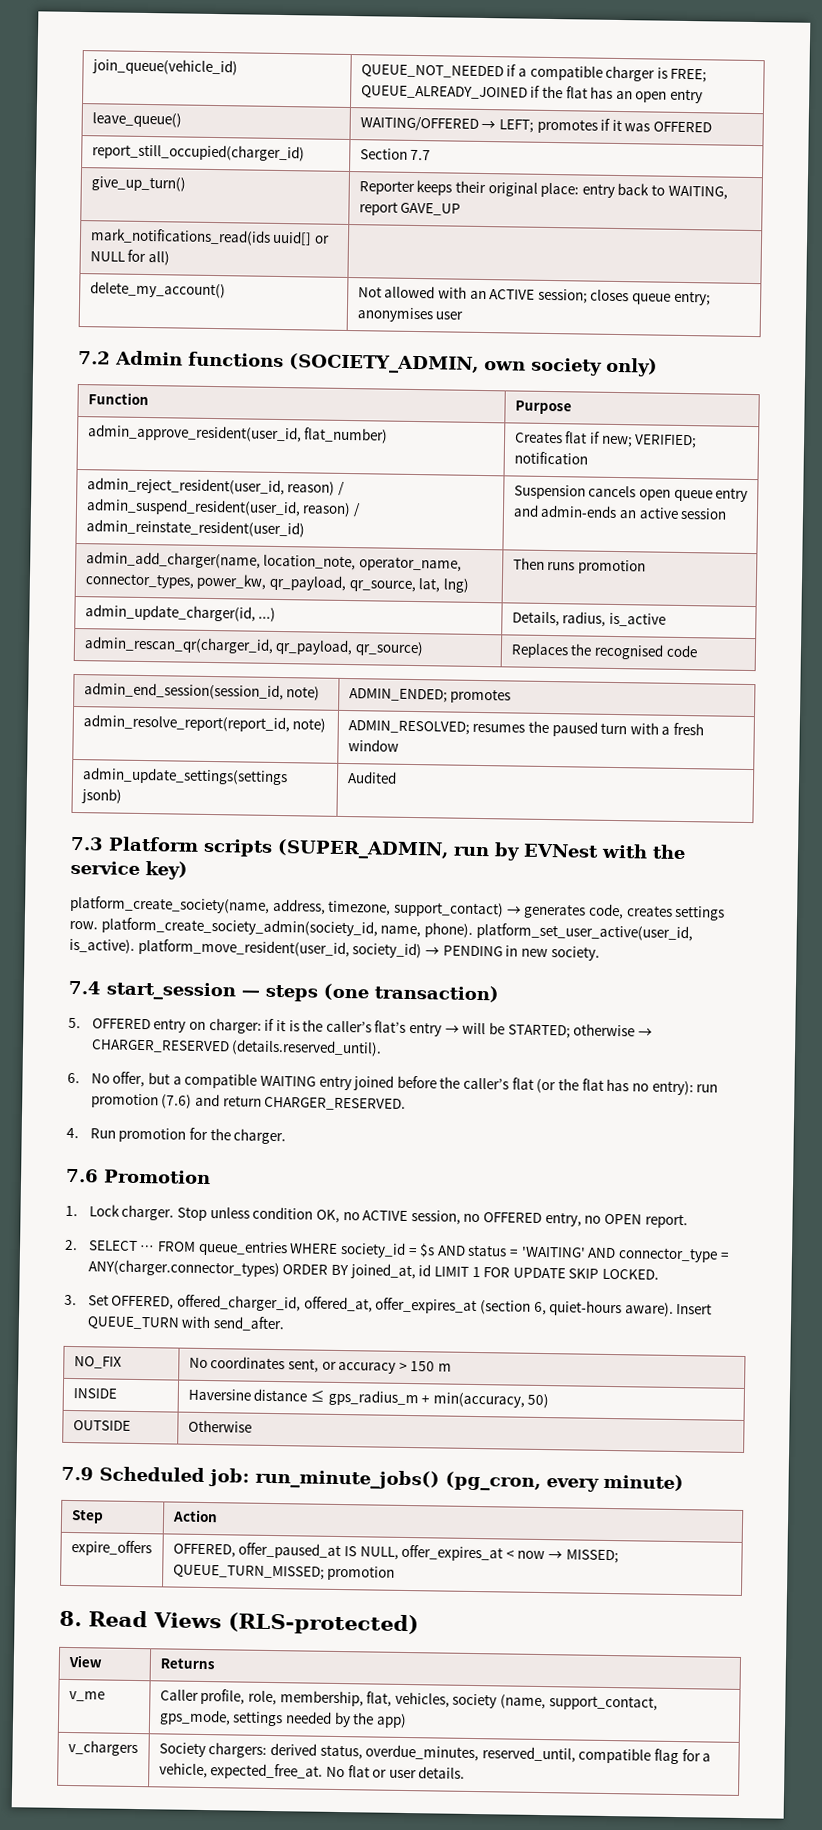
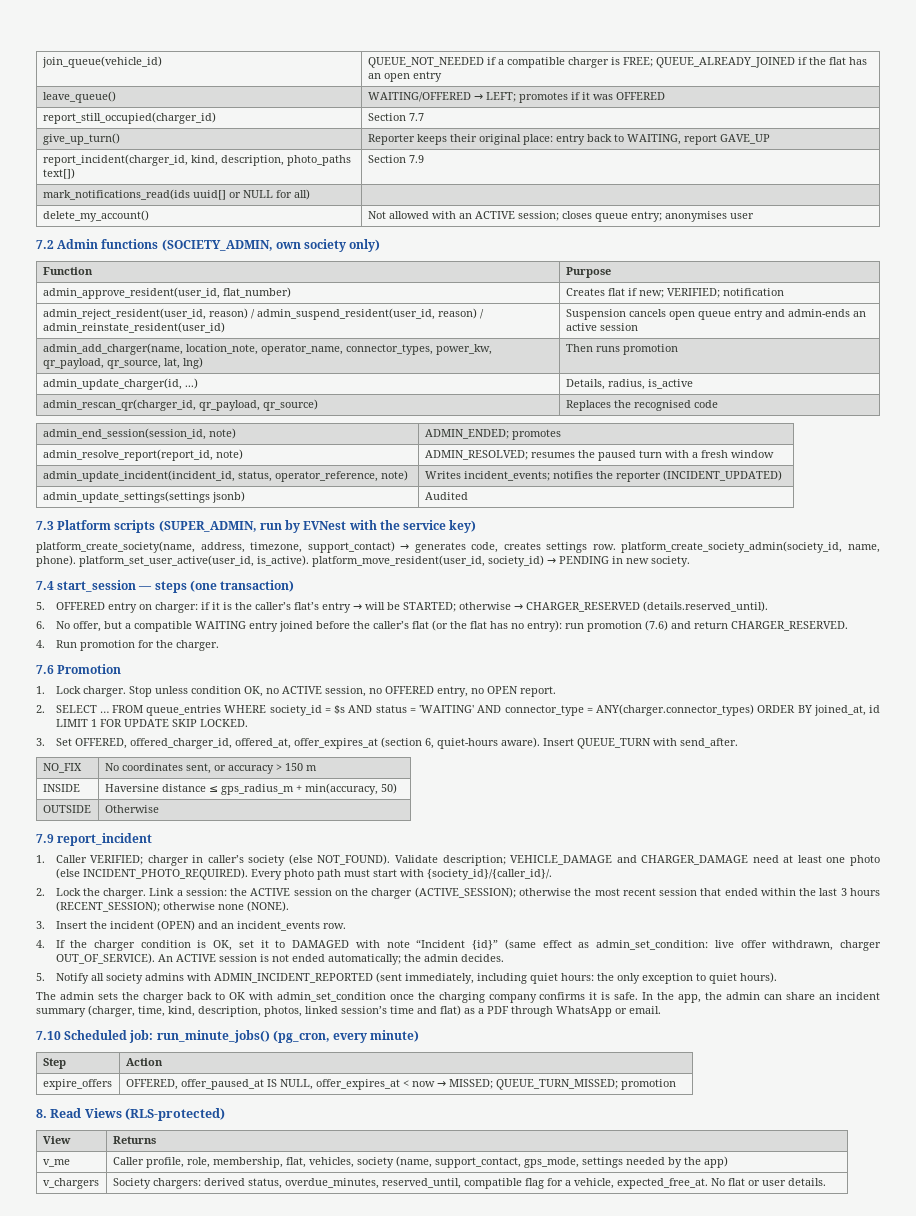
+ report_incident(charger_id, kind, description, photo_paths text[]) | Section 7.9
+ admin_update_incident(incident_id, status, operator_reference, note) | Writes incident_events; notifies the reporter (INCIDENT_UPDATED)
- 7.9 Scheduled job: run_minute_jobs() (pg_cron, every minute)
+ 7.9 report_incident
+ 1. Caller VERIFIED; charger in caller’s society (else NOT_FOUND). Validate description; VEHICLE_DAMAGE and CHARGER_DAMAGE need at least one photo (else INCIDENT_PHOTO_REQUIRED). Every photo path must start with {society_id}/{caller_id}/.
+ 2. Lock the charger. Link a session: the ACTIVE session on the charger (ACTIVE_SESSION); otherwise the most recent session that ended within the last 3 hours (RECENT_SESSION); otherwise none (NONE).
+ 3. Insert the incident (OPEN) and an incident_events row.
+ 4. If the charger condition is OK, set it to DAMAGED with note “Incident {id}” (same effect as admin_set_condition: live offer withdrawn, charger OUT_OF_SERVICE). An ACTIVE session is not ended automatically; the admin decides.
+ 5. Notify all society admins with ADMIN_INCIDENT_REPORTED (sent immediately, including quiet hours: the only exception to quiet hours).
+ The admin sets the charger back to OK with admin_set_condition once the charging company confirms it is safe. In the app, the admin can share an incident summary (charger, time, kind, description, photos, linked session’s time and flat) as a PDF through WhatsApp or email.
+ 7.10 Scheduled job: run_minute_jobs() (pg_cron, every minute)

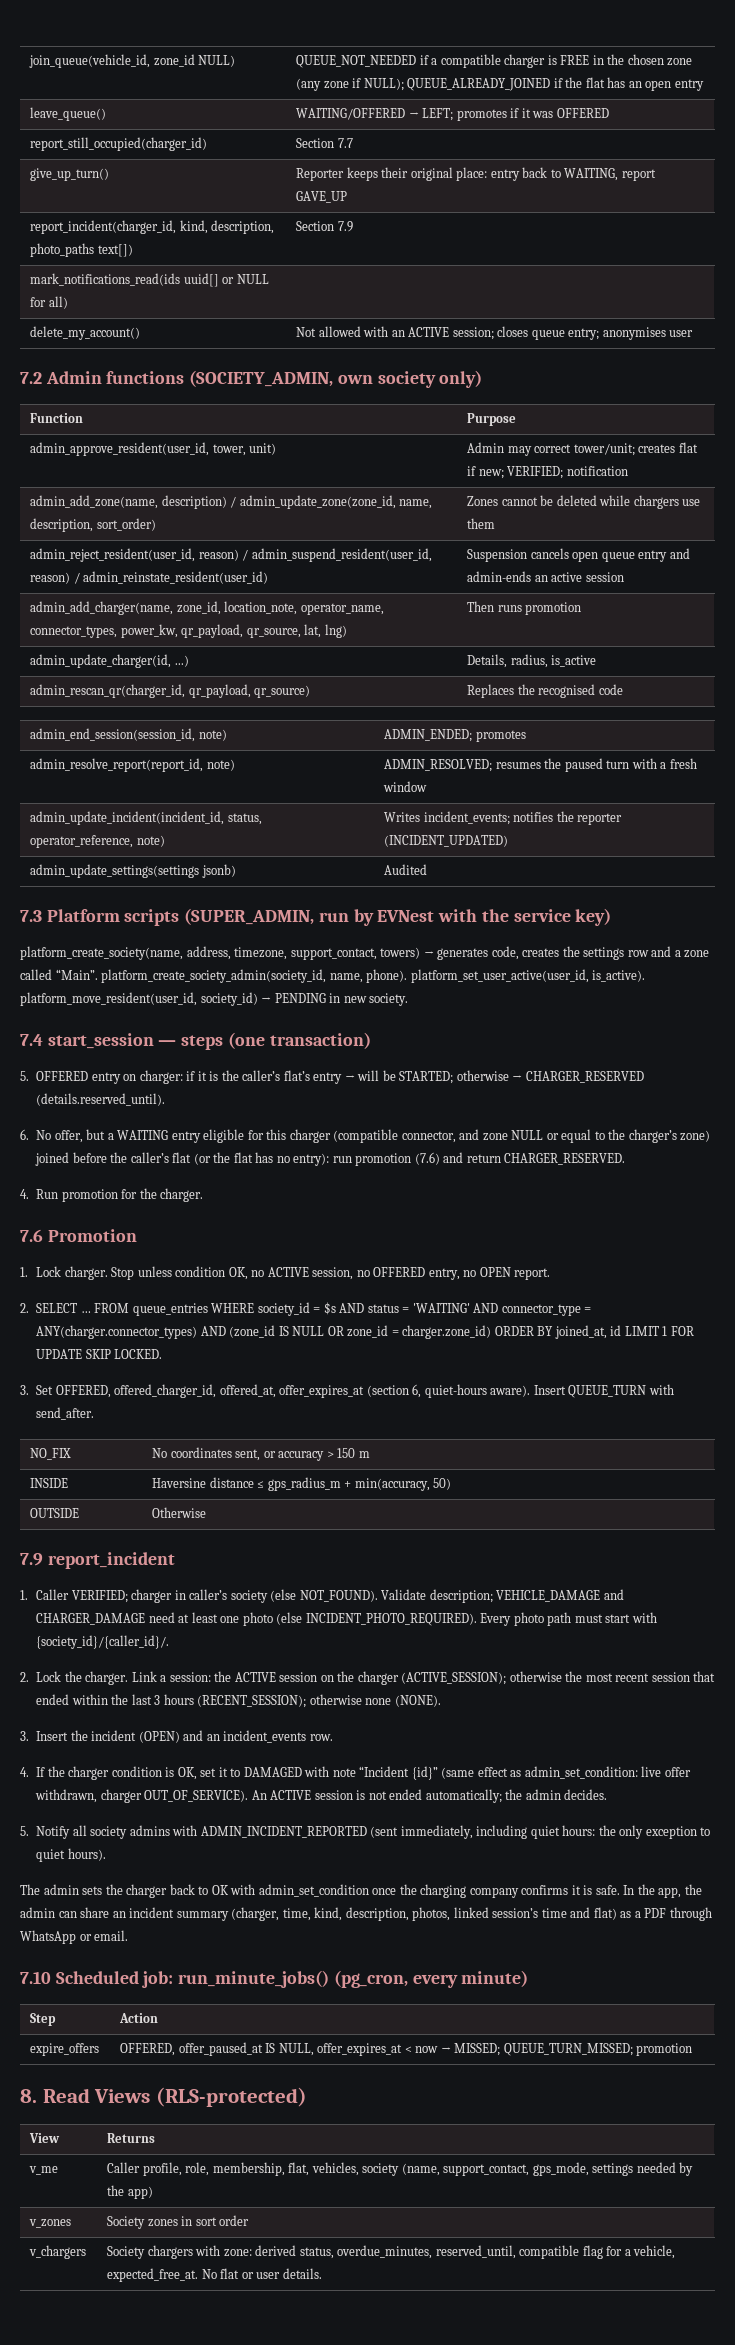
- join_queue(vehicle_id) | QUEUE_NOT_NEEDED if a compatible charger is FREE; QUEUE_ALREADY_JOINED if the flat has an open entry
+ join_queue(vehicle_id, zone_id NULL) | QUEUE_NOT_NEEDED if a compatible charger is FREE in the chosen zone (any zone if NULL); QUEUE_ALREADY_JOINED if the flat has an open entry
- admin_approve_resident(user_id, flat_number) | Creates flat if new; VERIFIED; notification
+ admin_approve_resident(user_id, tower, unit) | Admin may correct tower/unit; creates flat if new; VERIFIED; notification
+ admin_add_zone(name, description) / admin_update_zone(zone_id, name, description, sort_order) | Zones cannot be deleted while chargers use them
- admin_add_charger(name, location_note, operator_name, connector_types, power_kw, qr_payload, qr_source, lat, lng) | Then runs promotion
+ admin_add_charger(name, zone_id, location_note, operator_name, connector_types, power_kw, qr_payload, qr_source, lat, lng) | Then runs promotion
- platform_create_society(name, address, timezone, support_contact) → generates code, creates settings row. platform_create_society_admin(society_id, name, phone). platform_set_user_active(user_id, is_active). platform_move_resident(user_id, society_id) → PENDING in new society.
+ platform_create_society(name, address, timezone, support_contact, towers) → generates code, creates the settings row and a zone called “Main”. platform_create_society_admin(society_id, name, phone). platform_set_user_active(user_id, is_active). platform_move_resident(user_id, society_id) → PENDING in new society.
- 6. No offer, but a compatible WAITING entry joined before the caller’s flat (or the flat has no entry): run promotion (7.6) and return CHARGER_RESERVED.
+ 6. No offer, but a WAITING entry eligible for this charger (compatible connector, and zone NULL or equal to the charger’s zone) joined before the caller’s flat (or the flat has no entry): run promotion (7.6) and return CHARGER_RESERVED.
- FROM queue_entries WHERE society_id = $s AND status = 'WAITING' AND connector_type = ANY(charger.connector_types) ORDER BY joined_at, id LIMIT 1 FOR UPDATE SKIP LOCKED.
+ FROM queue_entries WHERE society_id = $s AND status = 'WAITING' AND connector_type = ANY(charger.connector_types) AND (zone_id IS NULL OR zone_id = charger.zone_id) ORDER BY joined_at, id LIMIT 1 FOR UPDATE SKIP LOCKED.
+ v_zones | Society zones in sort order
- v_chargers | Society chargers: derived status, overdue_minutes, reserved_until, compatible flag for a vehicle, expected_free_at. No flat or user details.
+ v_chargers | Society chargers with zone: derived status, overdue_minutes, reserved_until, compatible flag for a vehicle, expected_free_at. No flat or user details.

